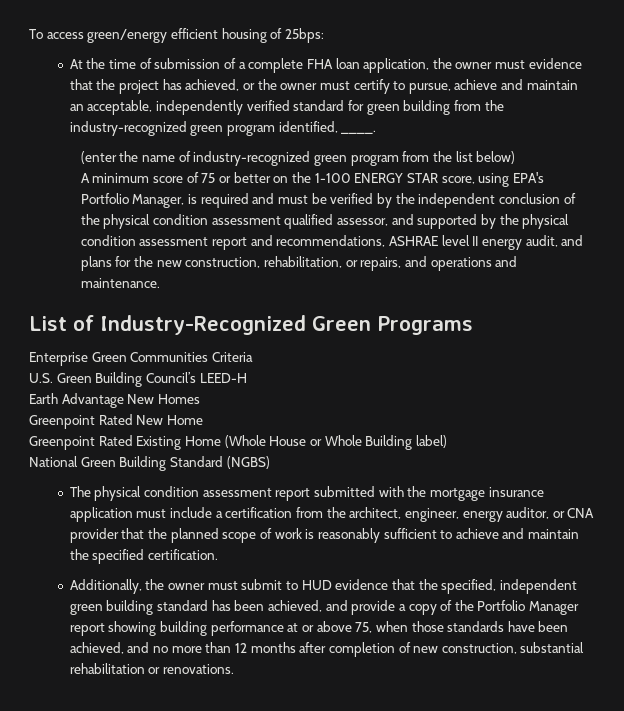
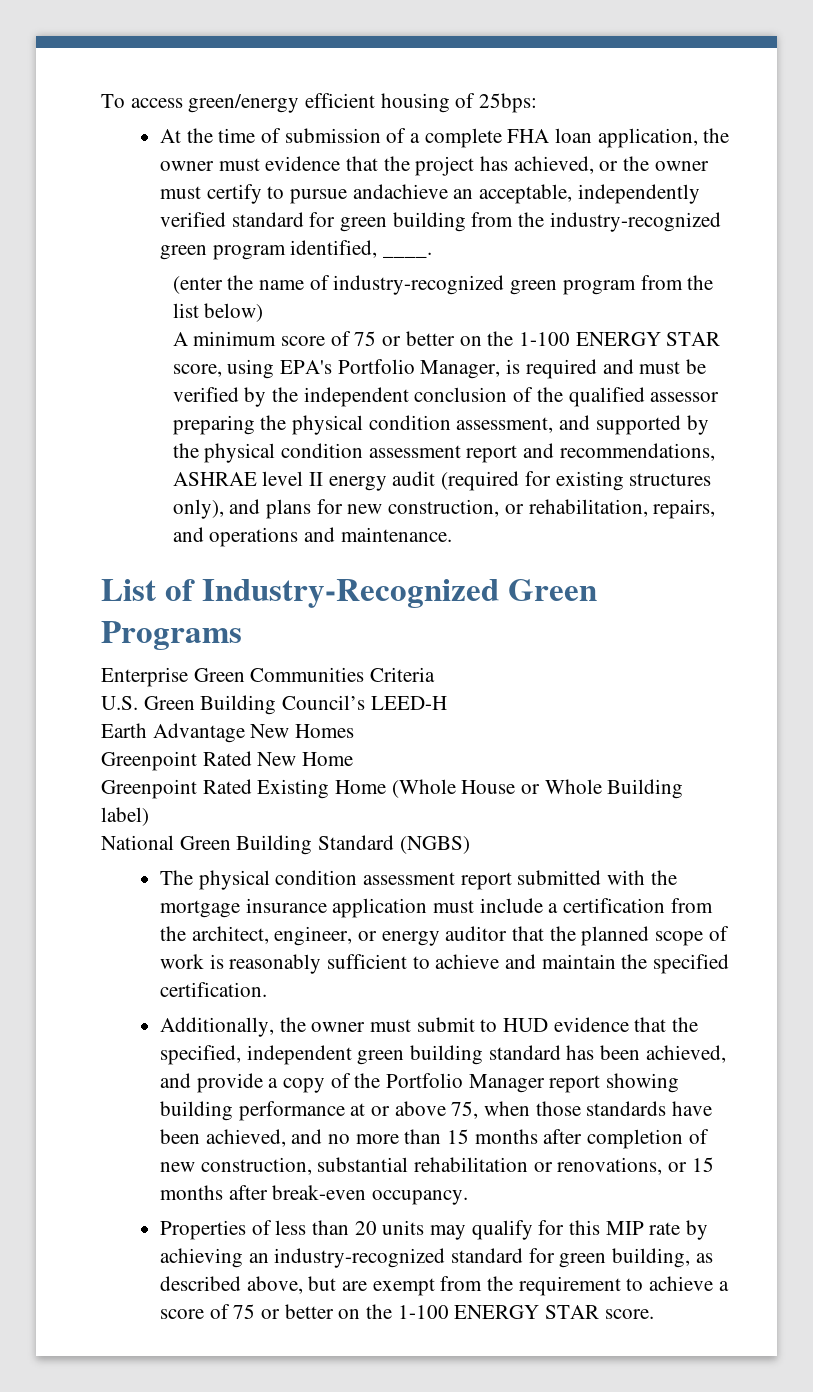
- At the time of submission of a complete FHA loan application, the owner must evidence that the project has achieved, or the owner must certify to pursue, achieve and maintain an acceptable, independently verified standard for green building from the industry-recognized green program identified, ____.
+ At the time of submission of a complete FHA loan application, the owner must evidence that the project has achieved, or the owner must certify to pursue andachieve an acceptable, independently verified standard for green building from the industry-recognized green program identified, ____.
- A minimum score of 75 or better on the 1-100 ENERGY STAR score, using EPA's Portfolio Manager, is required and must be verified by the independent conclusion of the physical condition assessment qualified assessor, and supported by the physical condition assessment report and recommendations, ASHRAE level II energy audit, and plans for the new construction, rehabilitation, or repairs, and operations and maintenance.
+ A minimum score of 75 or better on the 1-100 ENERGY STAR score, using EPA's Portfolio Manager, is required and must be verified by the independent conclusion of the qualified assessor preparing the physical condition assessment, and supported by the physical condition assessment report and recommendations, ASHRAE level II energy audit (required for existing structures only), and plans for new construction, or rehabilitation, repairs, and operations and maintenance.
- The physical condition assessment report submitted with the mortgage insurance application must include a certification from the architect, engineer, energy auditor, or CNA provider that the planned scope of work is reasonably sufficient to achieve and maintain the specified certification.
+ The physical condition assessment report submitted with the mortgage insurance application must include a certification from the architect, engineer, or energy auditor that the planned scope of work is reasonably sufficient to achieve and maintain the specified certification.
- Additionally, the owner must submit to HUD evidence that the specified, independent green building standard has been achieved, and provide a copy of the Portfolio Manager report showing building performance at or above 75, when those standards have been achieved, and no more than 12 months after completion of new construction, substantial rehabilitation or renovations.
+ Additionally, the owner must submit to HUD evidence that the specified, independent green building standard has been achieved, and provide a copy of the Portfolio Manager report showing building performance at or above 75, when those standards have been achieved, and no more than 15 months after completion of new construction, substantial rehabilitation or renovations, or 15 months after break-even occupancy.
+ Properties of less than 20 units may qualify for this MIP rate by achieving an industry-recognized standard for green building, as described above, but are exempt from the requirement to achieve a score of 75 or better on the 1-100 ENERGY STAR score.

